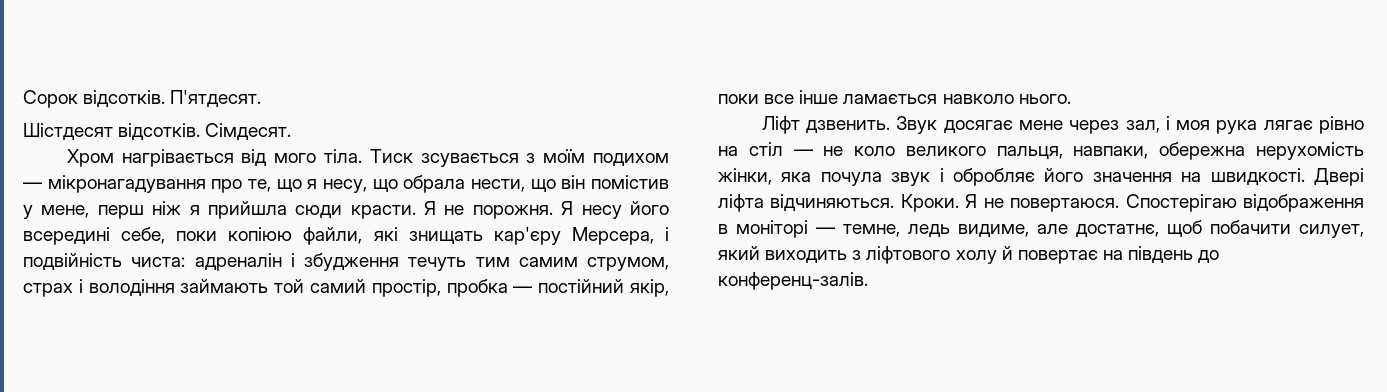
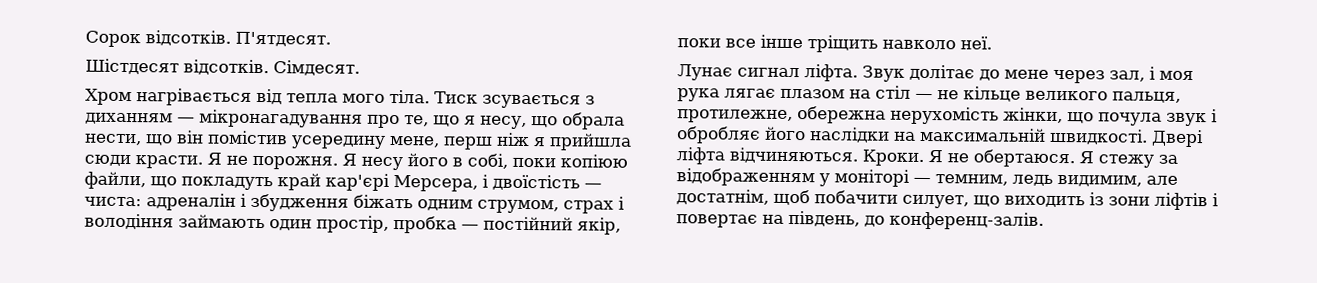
- Хром нагрівається від мого тіла.
+ Хром нагрівається від тепла мого тіла.
- Тиск зсувається з моїм подихом — мікронагадування про те, що я несу, що обрала нести, що він помістив у мене, перш ніж я прийшла сюди красти.
+ Тиск зсувається з диханням — мікронагадування про те, що я несу, що обрала нести, що він помістив усередину мене, перш ніж я прийшла сюди красти.
- Я несу його всередині себе, поки копіюю файли, які знищать кар'єру Мерсера, і подвійність чиста: адреналін і збудження течуть тим самим струмом, страх і володіння займають той самий простір, пробка — постійний якір, поки все інше ламається навколо нього.
- Ліфт дзвенить. Звук досягає мене через зал, і моя рука лягає рівно на стіл — не коло великого пальця, навпаки, обережна нерухомість жінки, яка почула звук і обробляє його значення на швидкості.
+ Я несу його в собі, поки копіюю файли, що покладуть край кар'єрі Мерсера, і двоїстість — чиста: адреналін і збудження біжать одним струмом, страх і володіння займають один простір, пробка — постійний якір, поки все інше тріщить навколо неї.
+ Лунає сигнал ліфта. Звук долітає до мене через зал, і моя рука лягає плазом на стіл — не кільце великого пальця, протилежне, обережна нерухомість жінки, що почула звук і обробляє його наслідки на максимальній швидкості.
- Я не повертаюся. Спостерігаю відображення в моніторі — темне, ледь видиме, але достатнє, щоб побачити силует, який виходить з ліфтового холу й повертає на південь до конференц-залів.
+ Я не обертаюся. Я стежу за відображенням у моніторі — темним, ледь видимим, але достатнім, щоб побачити силует, що виходить із зони ліфтів і повертає на південь, до конференц-залів.

